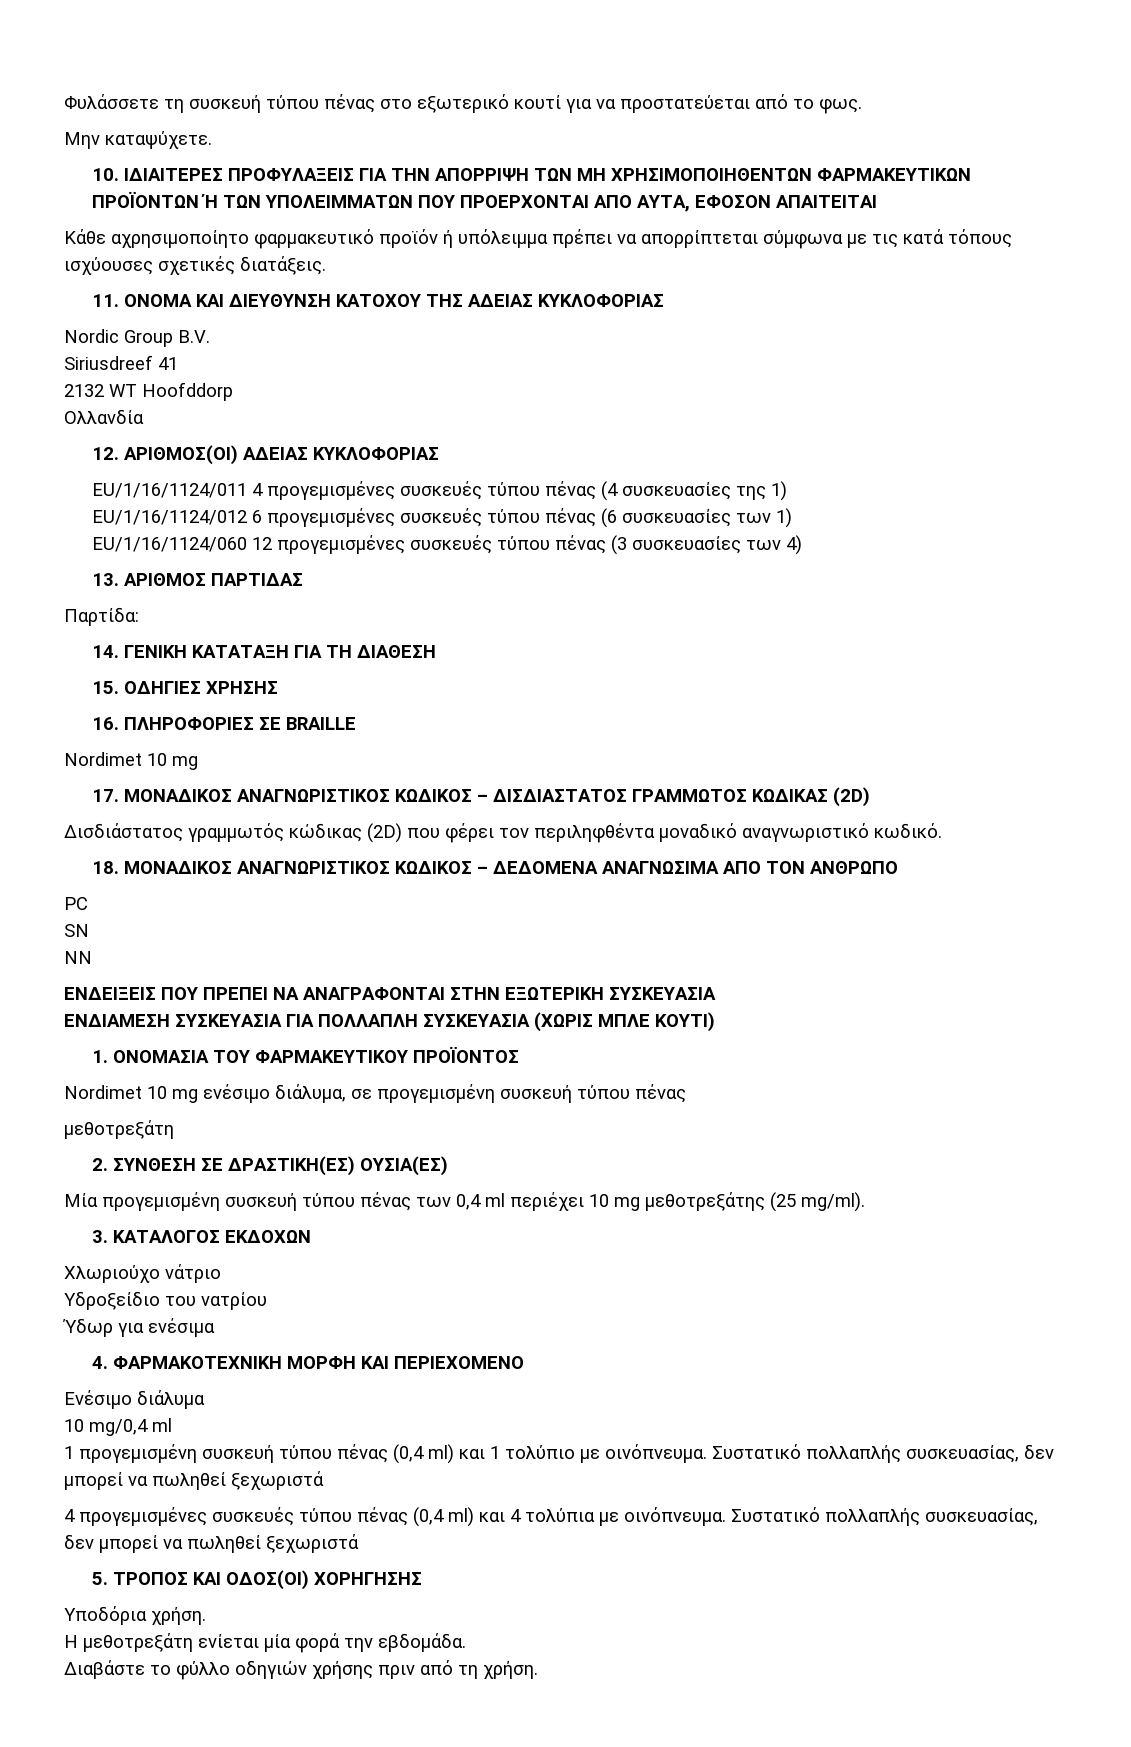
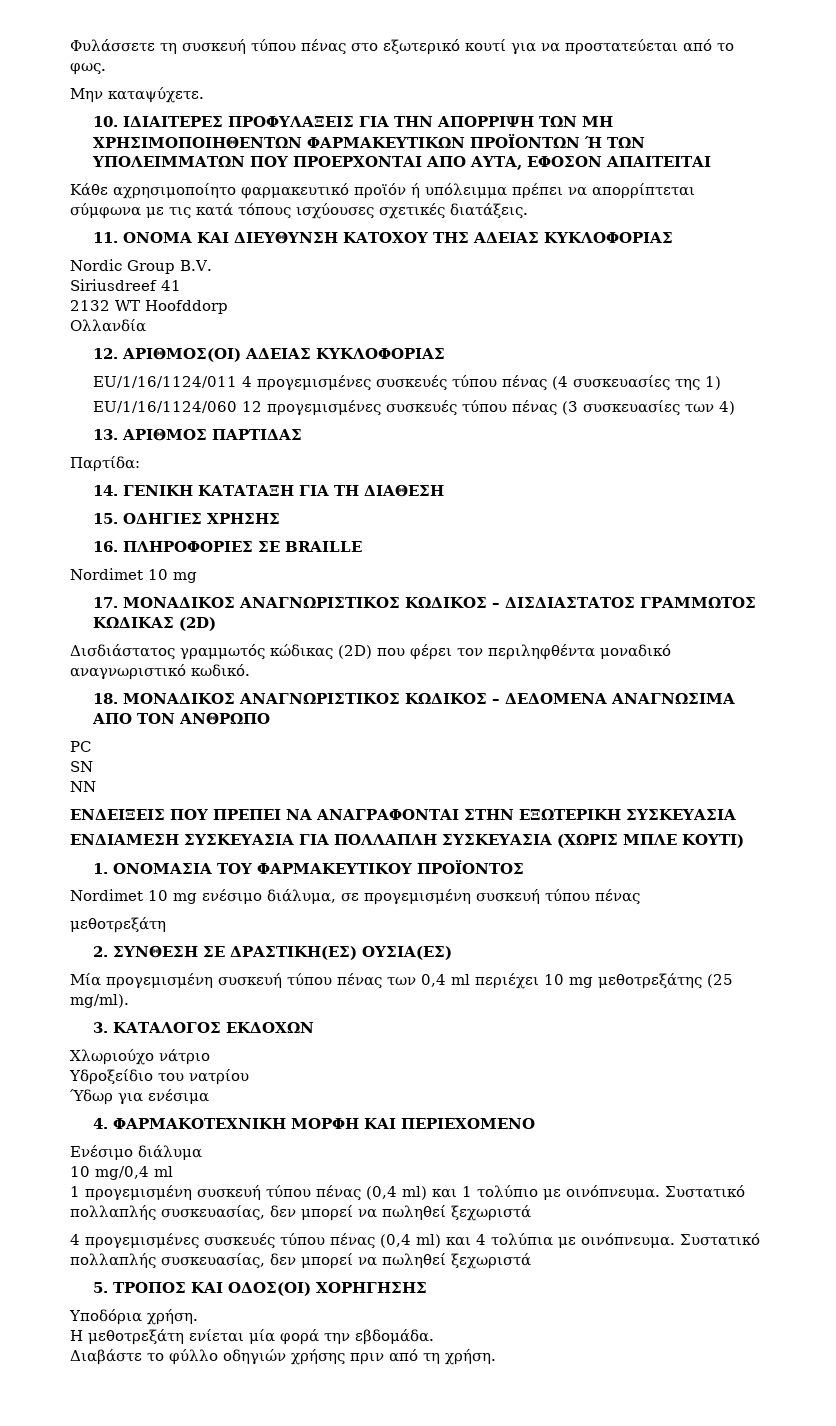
- EU/1/16/1124/012 6 προγεμισμένες συσκευές τύπου πένας (6 συσκευασίες των 1)

